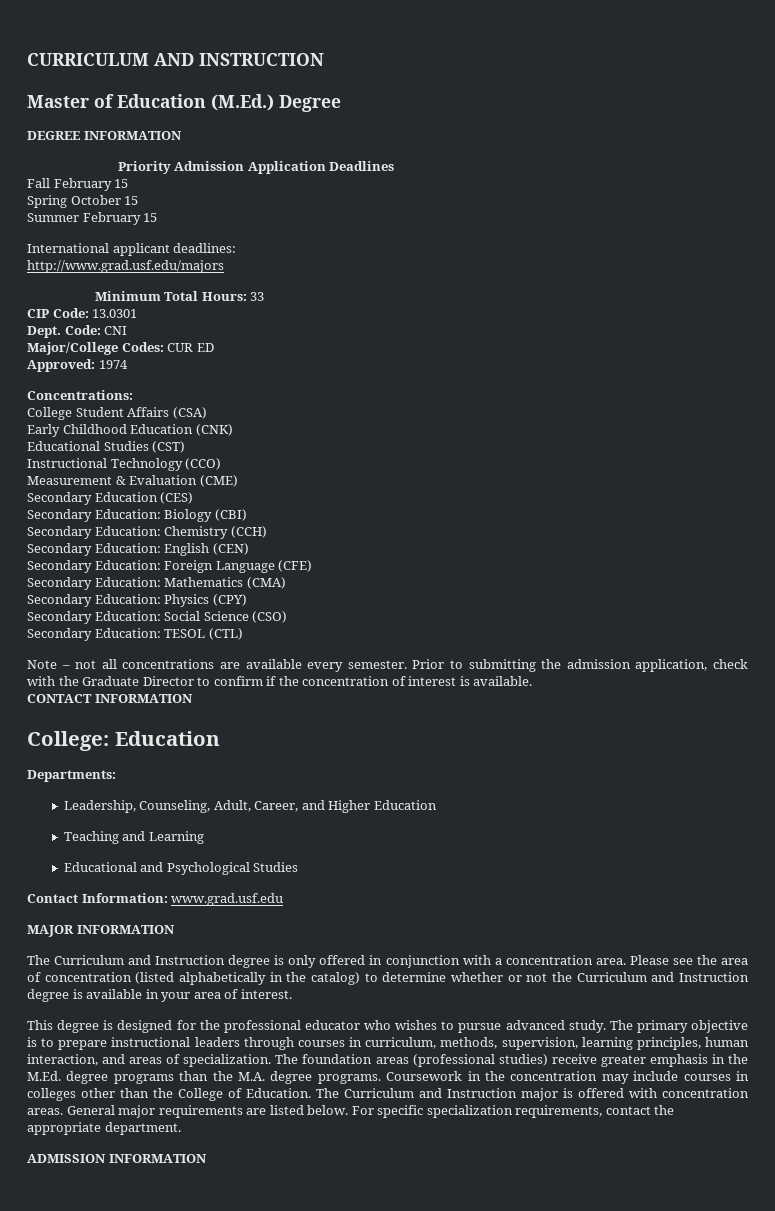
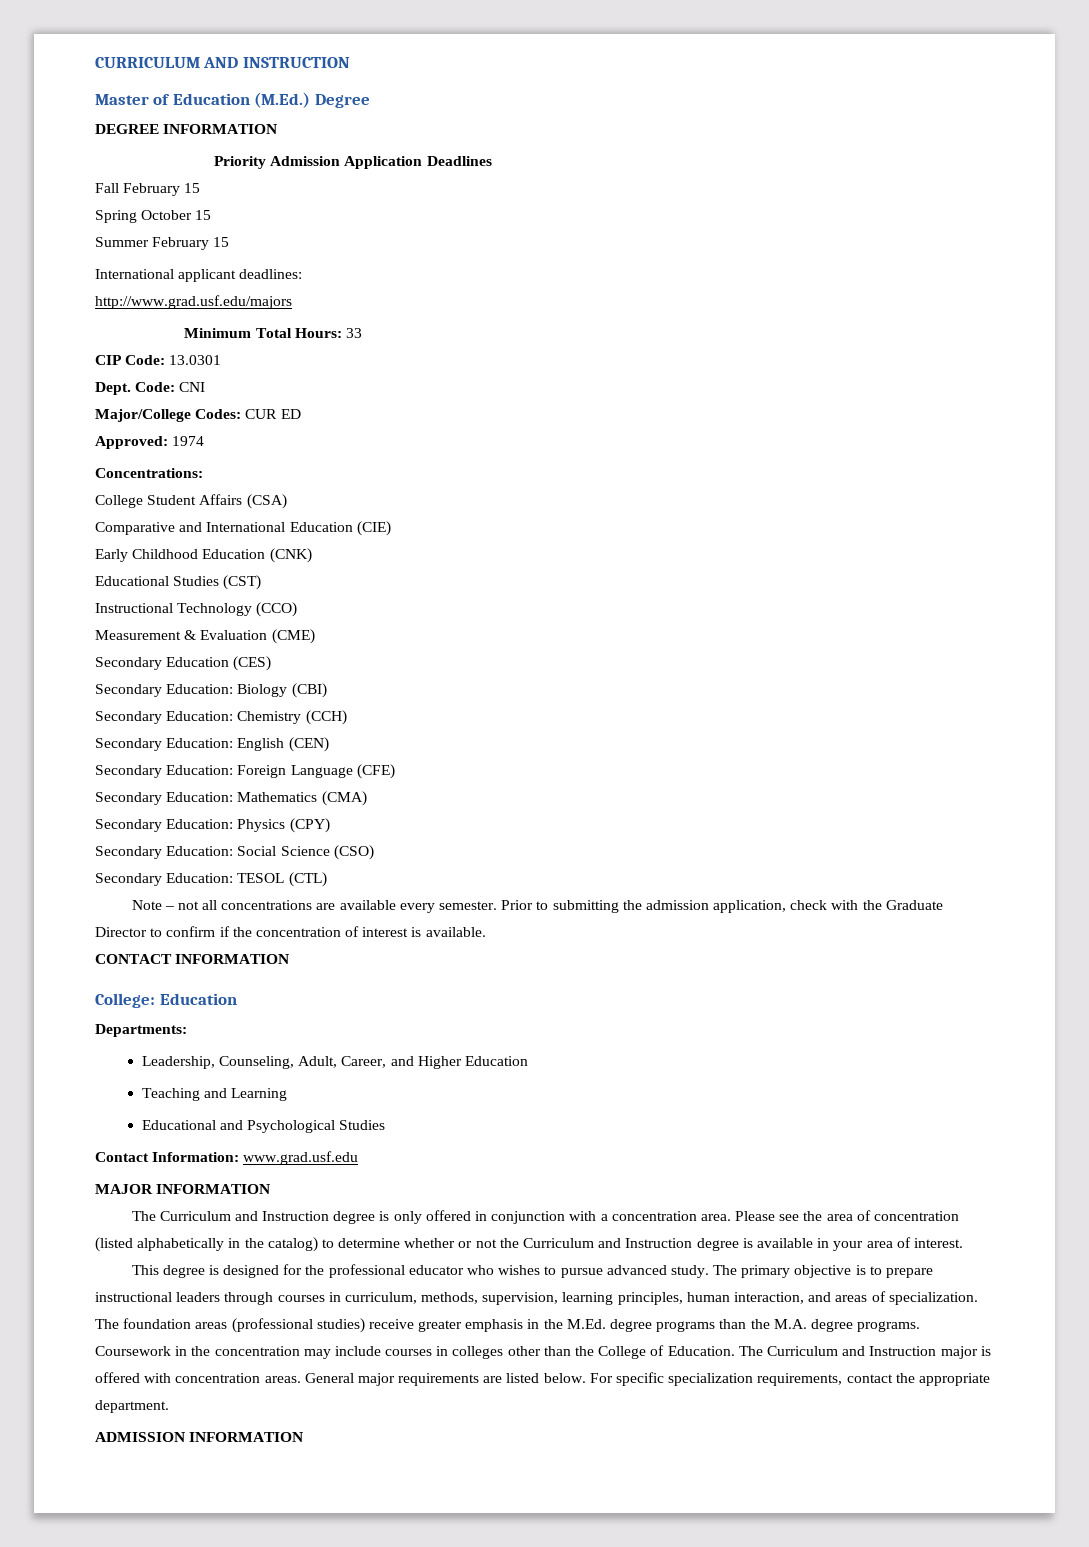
+ Comparative and International Education (CIE)

